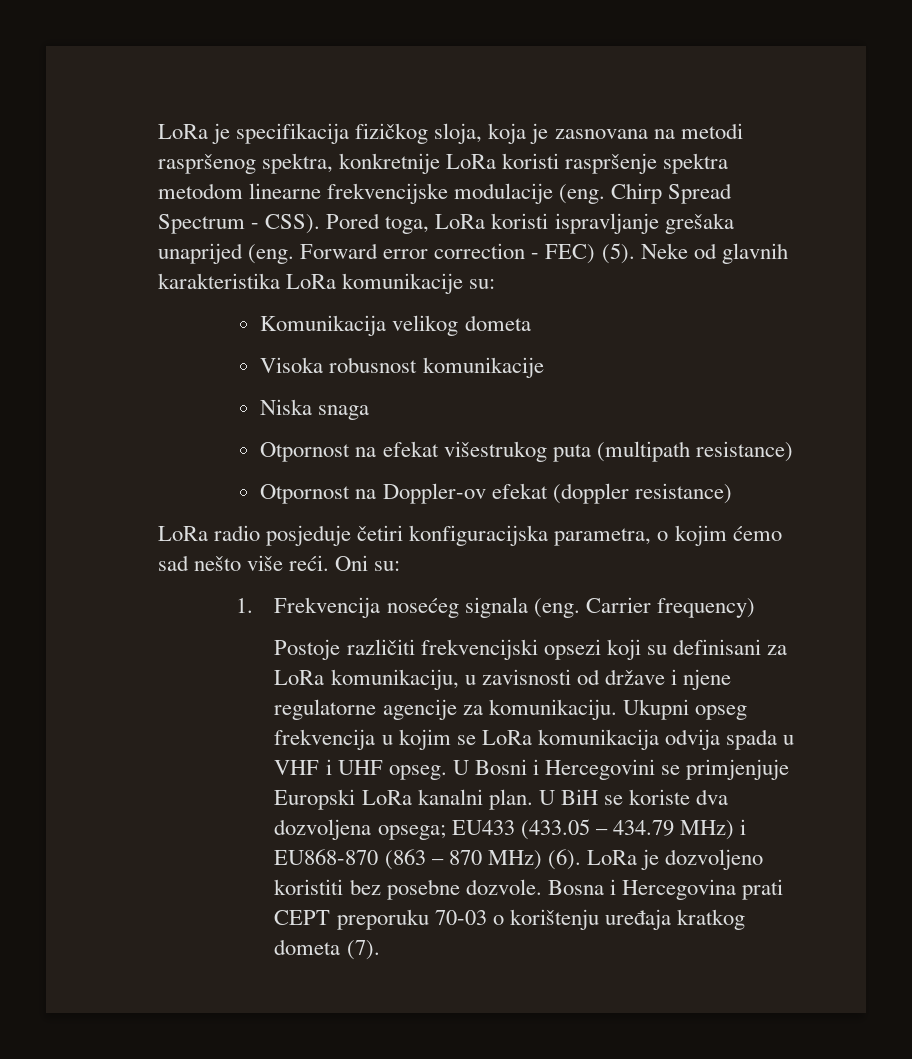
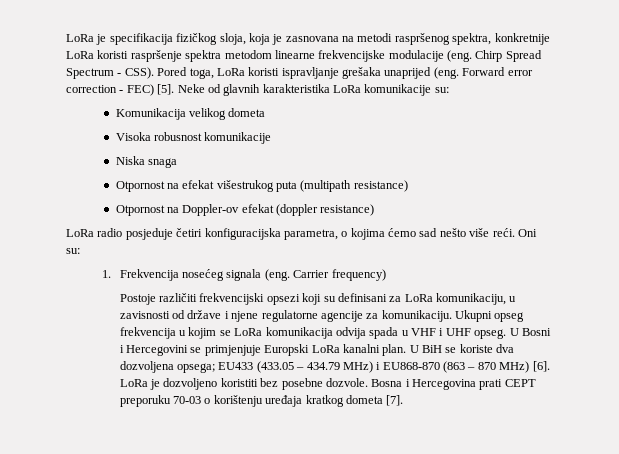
- Forward error correction - FEC) (5).
+ Forward error correction - FEC) [5].
- LoRa radio posjeduje četiri konfiguracijska parametra, o kojim ćemo sad nešto više reći.
+ LoRa radio posjeduje četiri konfiguracijska parametra, o kojima ćemo sad nešto više reći.
- U BiH se koriste dva dozvoljena opsega; EU433 (433.05 – 434.79 MHz) i EU868-870 (863 – 870 MHz) (6).
+ U BiH se koriste dva dozvoljena opsega; EU433 (433.05 – 434.79 MHz) i EU868-870 (863 – 870 MHz) [6].
- Bosna i Hercegovina prati CEPT preporuku 70-03 o korištenju uređaja kratkog dometa (7).
+ Bosna i Hercegovina prati CEPT preporuku 70-03 o korištenju uređaja kratkog dometa [7].

